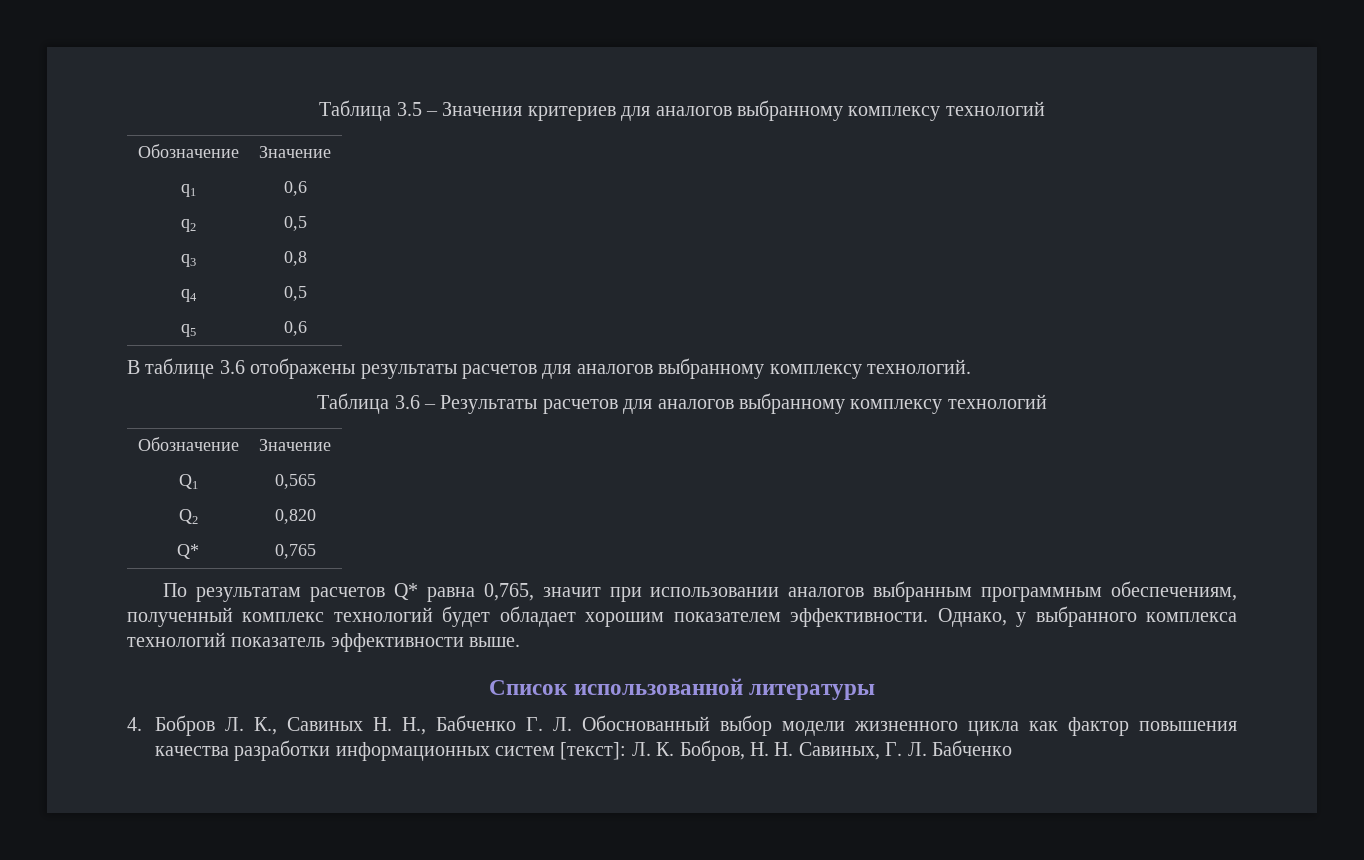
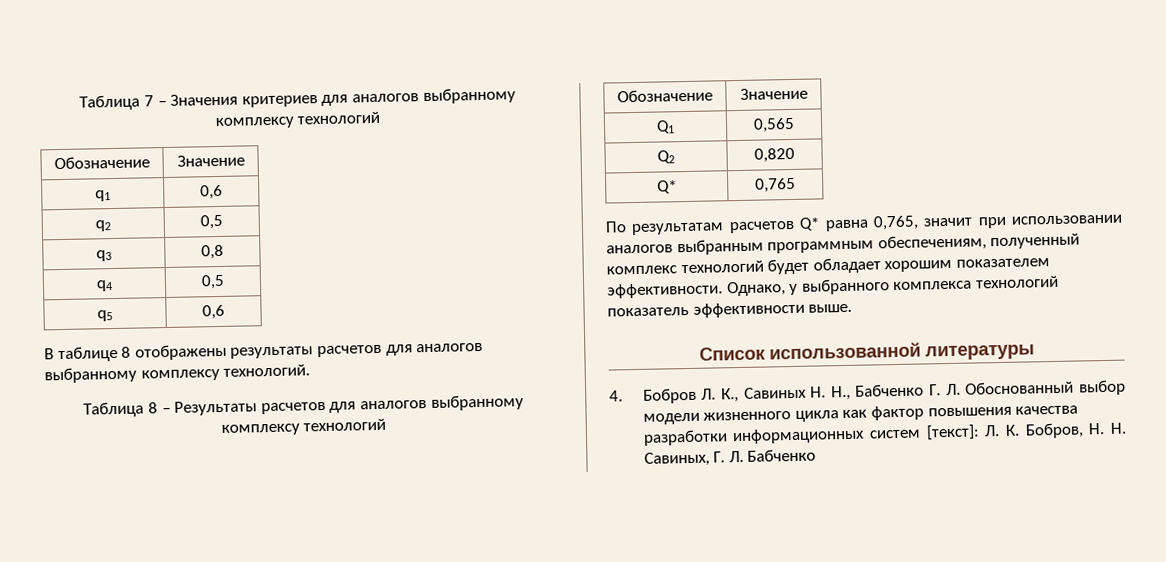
- Таблица 3.5 – Значения критериев для аналогов выбранному комплексу технологий
+ Таблица 7 – Значения критериев для аналогов выбранному комплексу технологий
- В таблице 3.6 отображены результаты расчетов для аналогов выбранному комплексу технологий.
+ В таблице 8 отображены результаты расчетов для аналогов выбранному комплексу технологий.
- Таблица 3.6 – Результаты расчетов для аналогов выбранному комплексу технологий
+ Таблица 8 – Результаты расчетов для аналогов выбранному комплексу технологий

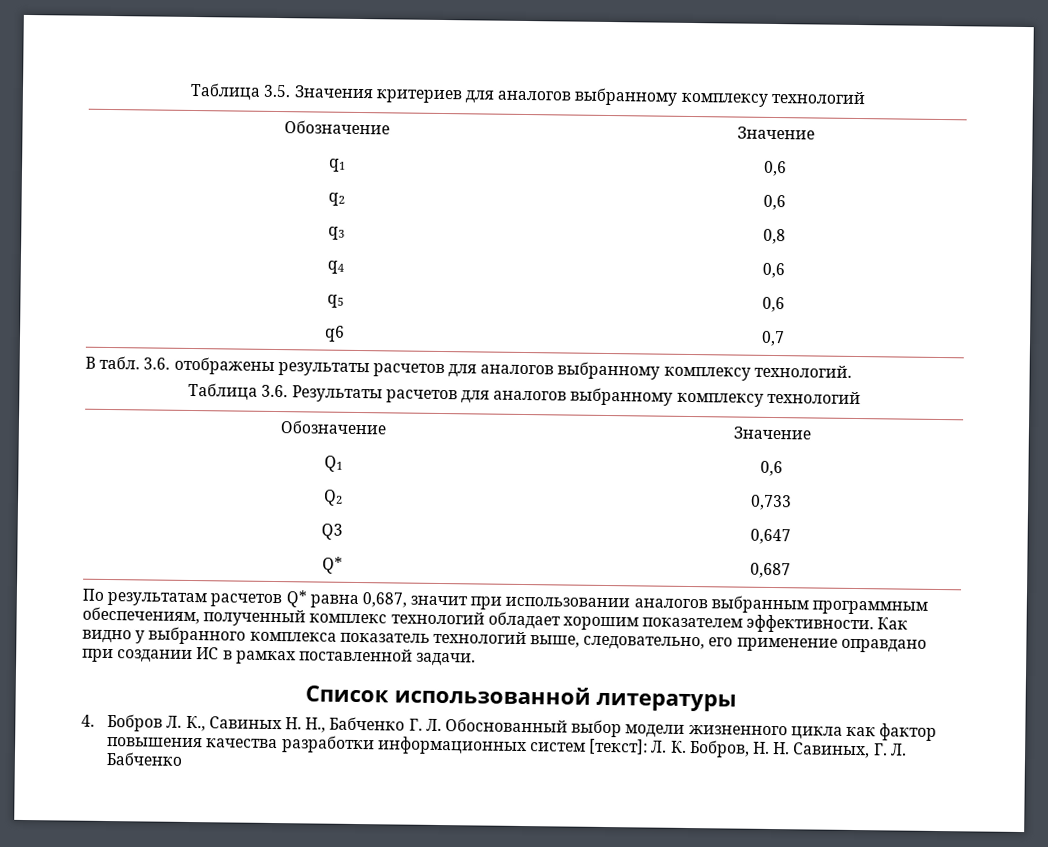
- Таблица 7 – Значения критериев для аналогов выбранному комплексу технологий
+ Таблица 3.5. Значения критериев для аналогов выбранному комплексу технологий
- q2 | 0,5
+ q2 | 0,6
- q4 | 0,5
+ q4 | 0,6
+ q6 | 0,7
- В таблице 8 отображены результаты расчетов для аналогов выбранному комплексу технологий.
+ В табл. 3.6. отображены результаты расчетов для аналогов выбранному комплексу технологий.
- Таблица 8 – Результаты расчетов для аналогов выбранному комплексу технологий
+ Таблица 3.6. Результаты расчетов для аналогов выбранному комплексу технологий
- Q1 | 0,565
+ Q1 | 0,6
- Q2 | 0,820
+ Q2 | 0,733
+ Q3 | 0,647
- Q* | 0,765
+ Q* | 0,687
- По результатам расчетов Q* равна 0,765, значит при использовании аналогов выбранным программным обеспечениям, полученный комплекс технологий будет обладает хорошим показателем эффективности.
+ По результатам расчетов Q* равна 0,687, значит при использовании аналогов выбранным программным обеспечениям, полученный комплекс технологий обладает хорошим показателем эффективности.
- Однако, у выбранного комплекса технологий показатель эффективности выше.
+ Как видно у выбранного комплекса показатель технологий выше, следовательно, его применение оправдано при создании ИС в рамках поставленной задачи.

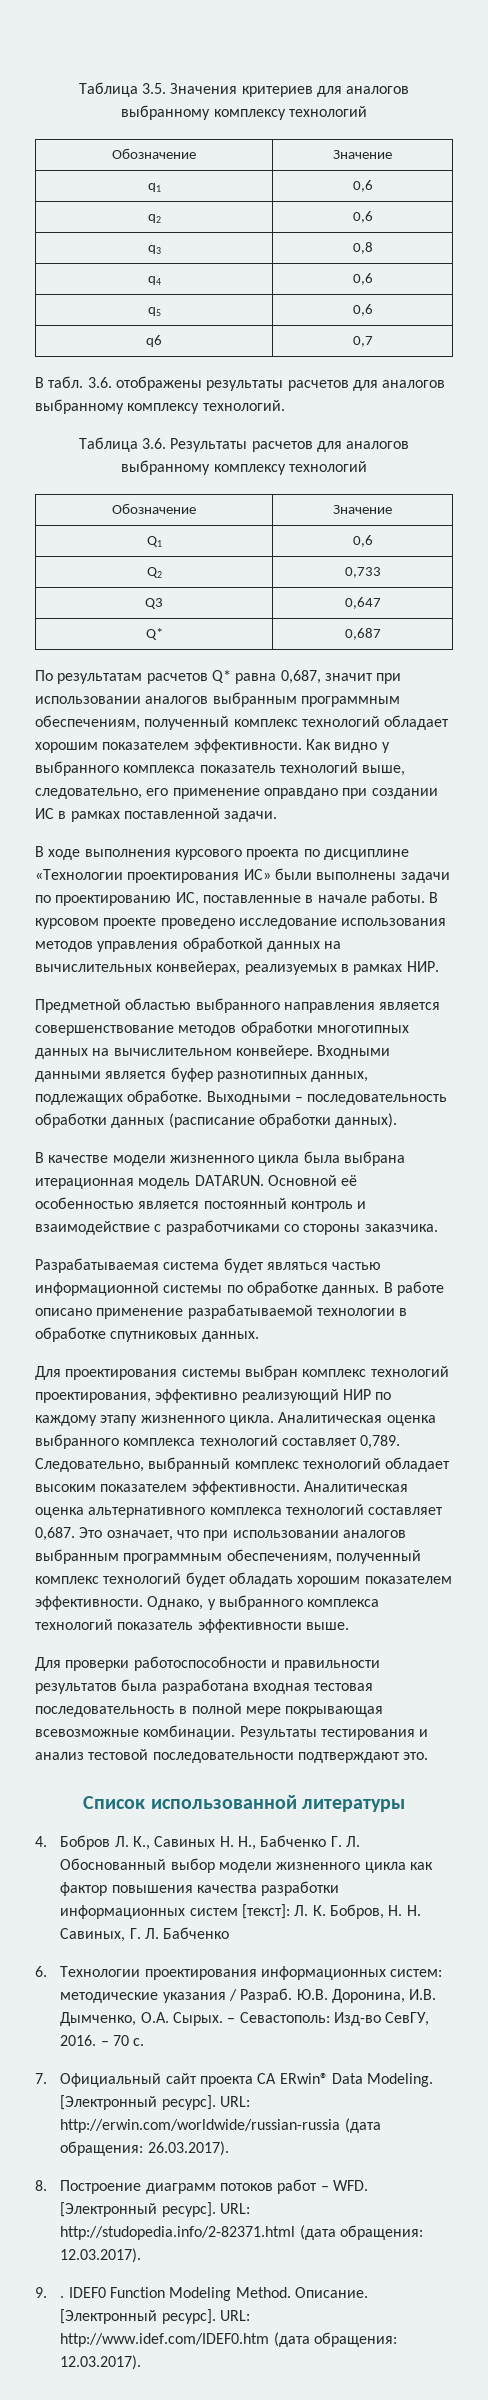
+ В ходе выполнения курсового проекта по дисциплине «Технологии проектирования ИС» были выполнены задачи по проектированию ИС, поставленные в начале работы. В курсовом проекте проведено исследование использования методов управления обработкой данных на вычислительных конвейерах, реализуемых в рамках НИР.
+ Предметной областью выбранного направления является совершенствование методов обработки многотипных данных на вычислительном конвейере. Входными данными является буфер разнотипных данных, подлежащих обработке. Выходными – последовательность обработки данных (расписание обработки данных).
+ В качестве модели жизненного цикла была выбрана итерационная модель DATARUN. Основной её особенностью является постоянный контроль и взаимодействие с разработчиками со стороны заказчика.
+ Разрабатываемая система будет являться частью информационной системы по обработке данных. В работе описано применение разрабатываемой технологии в обработке спутниковых данных.
+ Для проектирования системы выбран комплекс технологий проектирования, эффективно реализующий НИР по каждому этапу жизненного цикла. Аналитическая оценка выбранного комплекса технологий составляет 0,789. Следовательно, выбранный комплекс технологий обладает высоким показателем эффективности. Аналитическая оценка альтернативного комплекса технологий составляет 0,687. Это означает, что при использовании аналогов выбранным программным обеспечениям, полученный комплекс технологий будет обладать хорошим показателем эффективности. Однако, у выбранного комплекса технологий показатель эффективности выше.
+ Для проверки работоспособности и правильности результатов была разработана входная тестовая последовательность в полной мере покрывающая всевозможные комбинации. Результаты тестирования и анализ тестовой последовательности подтверждают это.
+ 6. Технологии проектирования информационных систем: методические указания / Разраб. Ю.В. Доронина, И.В. Дымченко, О.А. Сырых. – Севастополь: Изд-во СевГУ, 2016. – 70 с.
+ 7. Официальный сайт проекта CA ERwin® Data Modeling. [Электронный ресурс]. URL: http://erwin.com/worldwide/russian-russia (дата обращения: 26.03.2017).
+ 8. Построение диаграмм потоков работ – WFD. [Электронный ресурс]. URL: http://studopedia.info/2-82371.html (дата обращения: 12.03.2017).
+ 9. . IDEF0 Function Modeling Method. Описание. [Электронный ресурс]. URL: http://www.idef.com/IDEF0.htm (дата обращения: 12.03.2017).

